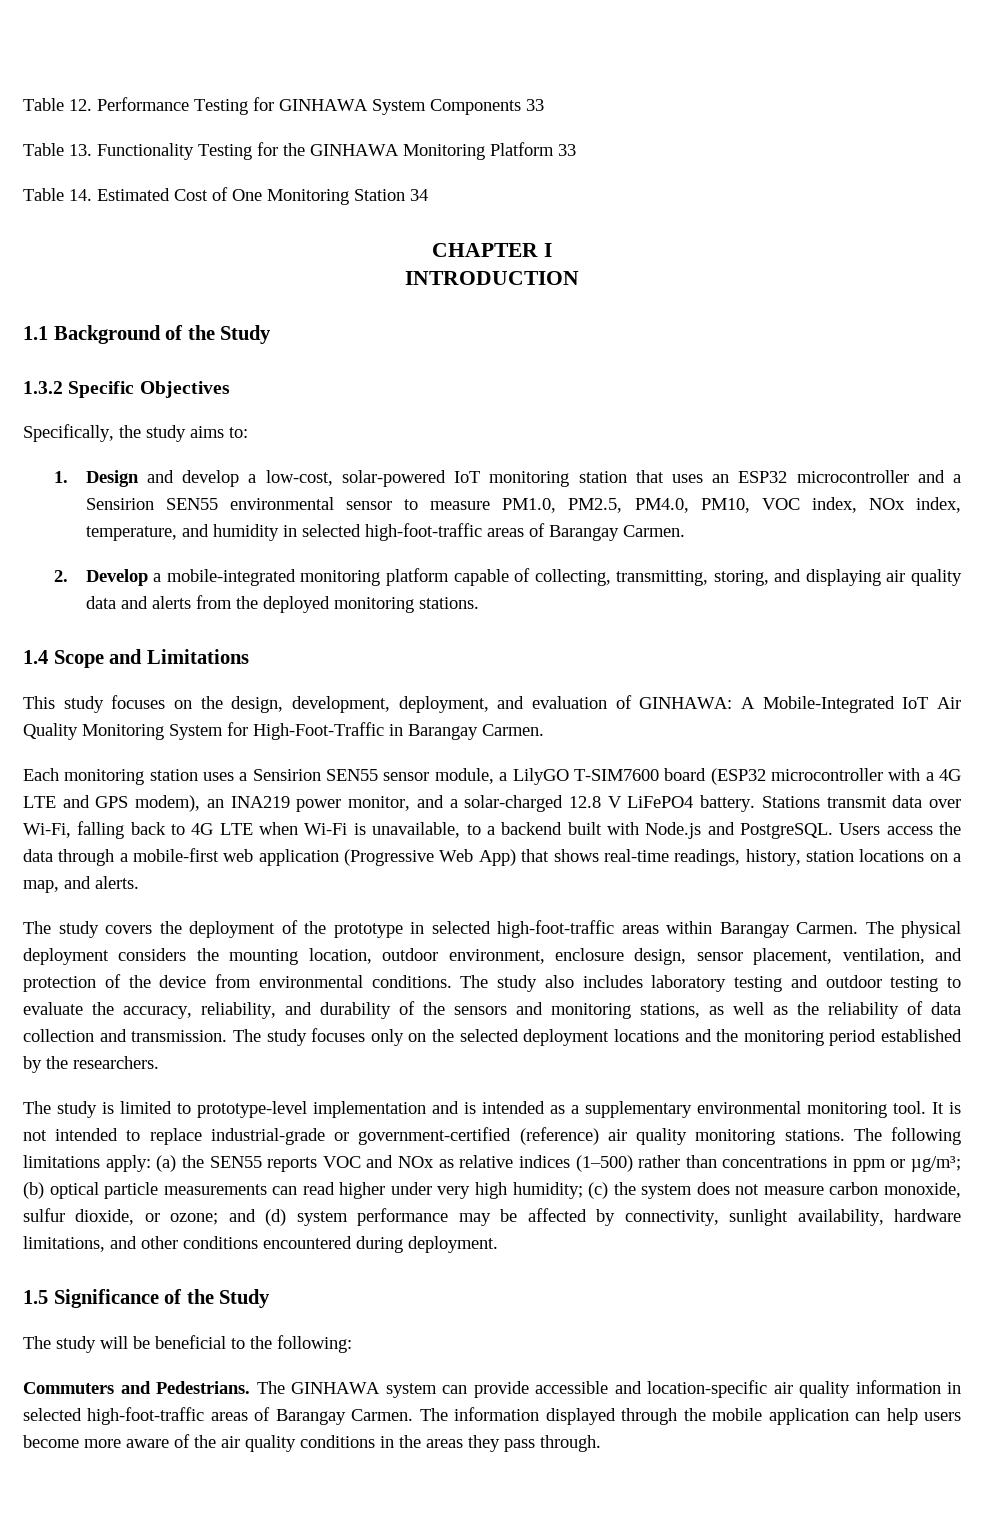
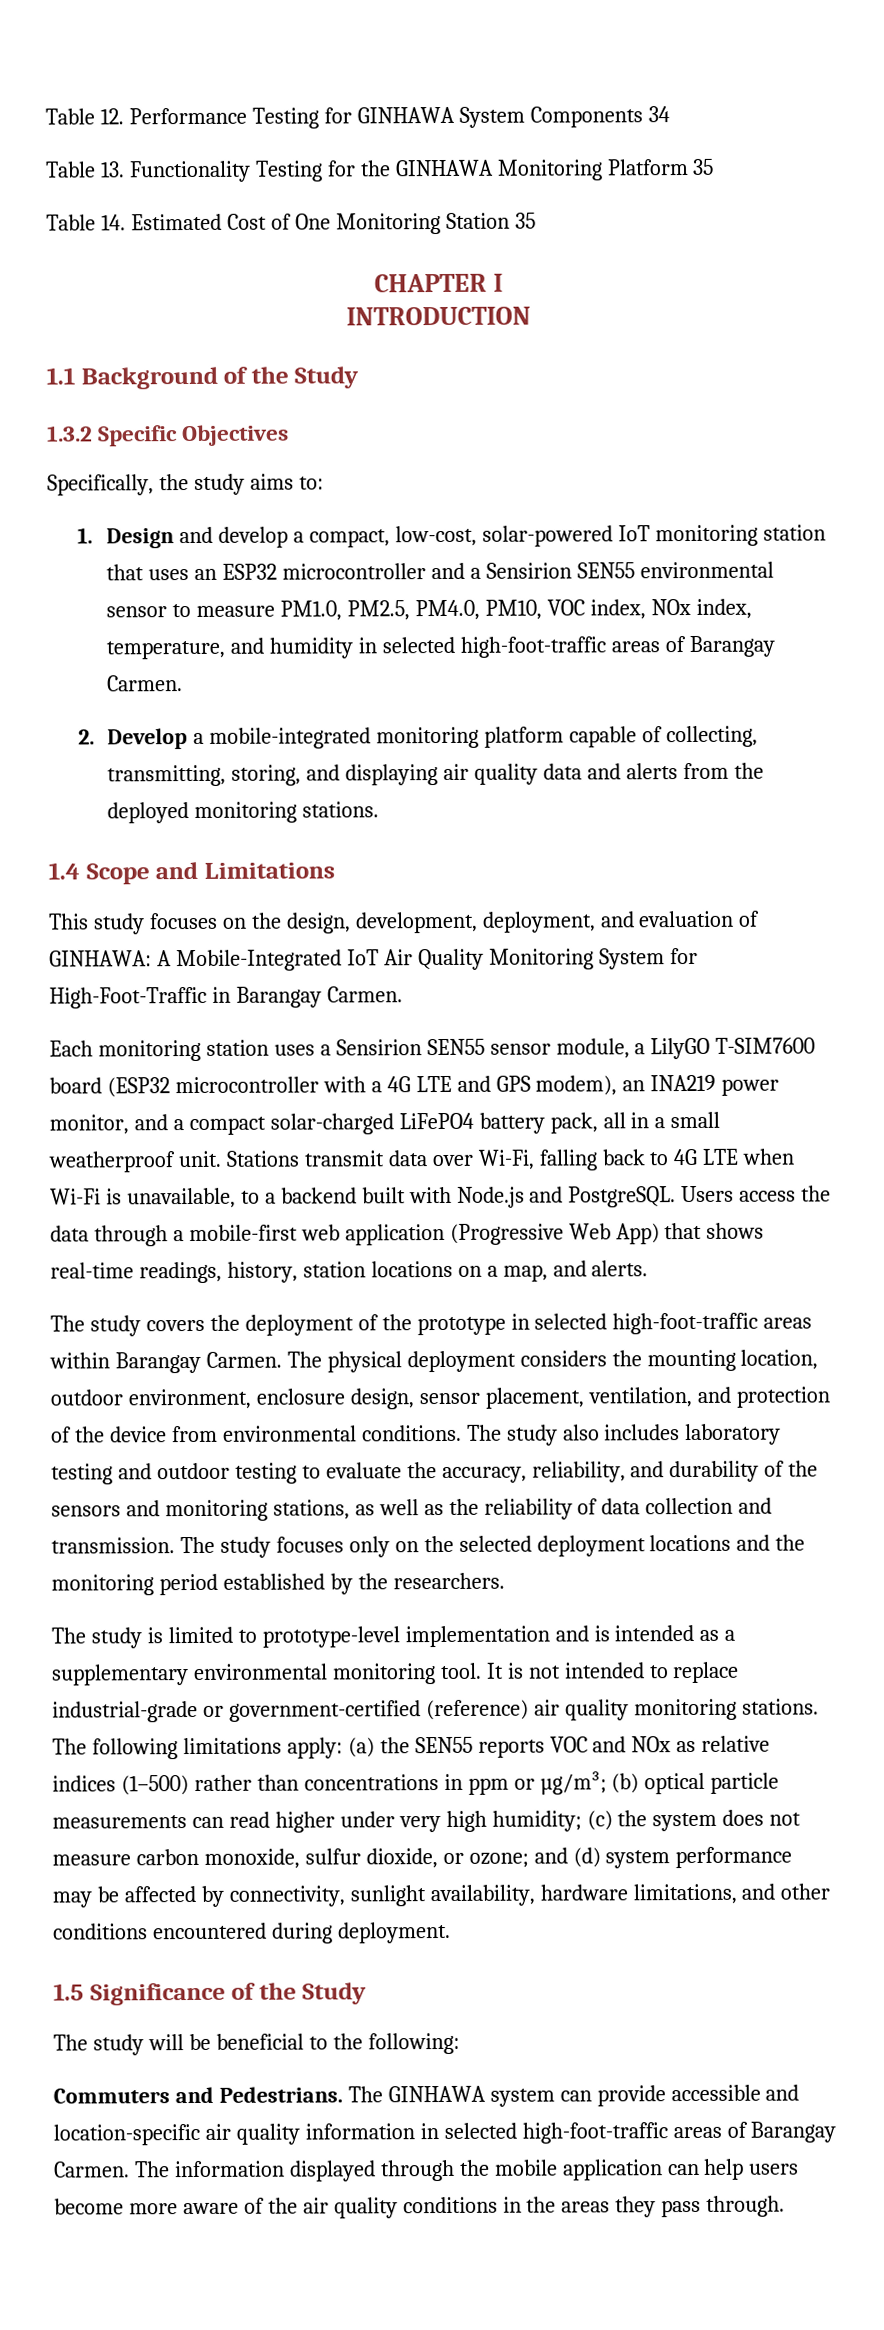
- Table 12. Performance Testing for GINHAWA System Components 33
+ Table 12. Performance Testing for GINHAWA System Components 34
- Table 13. Functionality Testing for the GINHAWA Monitoring Platform 33
+ Table 13. Functionality Testing for the GINHAWA Monitoring Platform 35
- Table 14. Estimated Cost of One Monitoring Station 34
+ Table 14. Estimated Cost of One Monitoring Station 35
- 1. Design and develop a low-cost, solar-powered IoT monitoring station that uses an ESP32 microcontroller and a Sensirion SEN55 environmental sensor to measure PM1.0, PM2.5, PM4.0, PM10, VOC index, NOx index, temperature, and humidity in selected high-foot-traffic areas of Barangay Carmen.
+ 1. Design and develop a compact, low-cost, solar-powered IoT monitoring station that uses an ESP32 microcontroller and a Sensirion SEN55 environmental sensor to measure PM1.0, PM2.5, PM4.0, PM10, VOC index, NOx index, temperature, and humidity in selected high-foot-traffic areas of Barangay Carmen.
- Each monitoring station uses a Sensirion SEN55 sensor module, a LilyGO T-SIM7600 board (ESP32 microcontroller with a 4G LTE and GPS modem), an INA219 power monitor, and a solar-charged 12.8 V LiFePO4 battery.
+ Each monitoring station uses a Sensirion SEN55 sensor module, a LilyGO T-SIM7600 board (ESP32 microcontroller with a 4G LTE and GPS modem), an INA219 power monitor, and a compact solar-charged LiFePO4 battery pack, all in a small weatherproof unit.

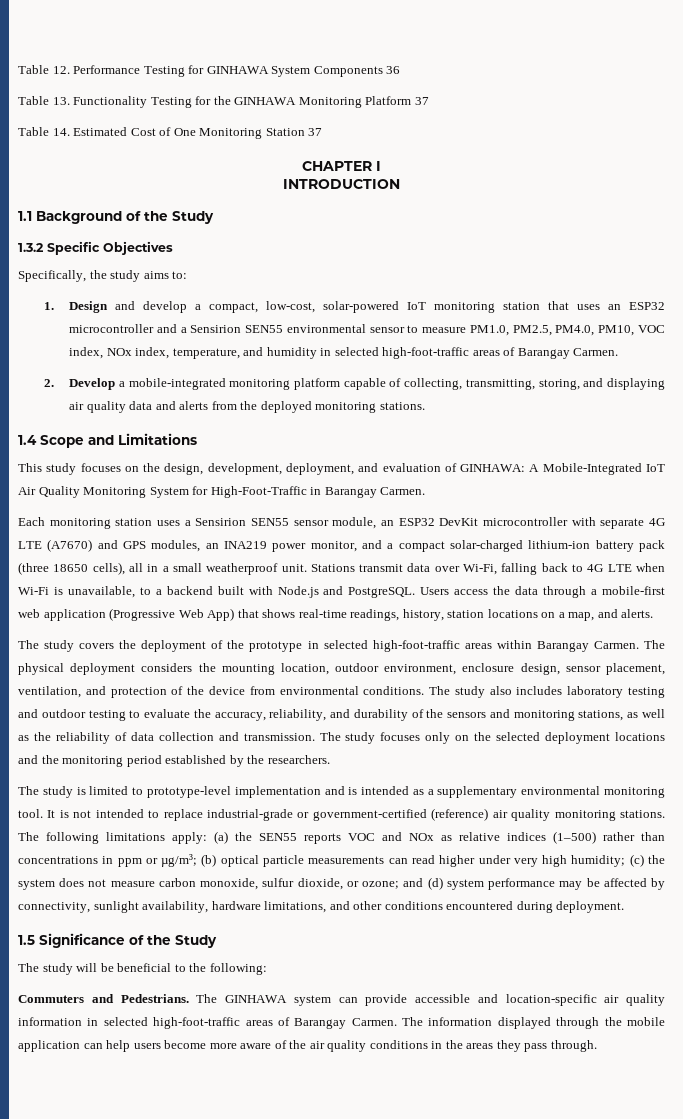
- Table 12. Performance Testing for GINHAWA System Components 34
+ Table 12. Performance Testing for GINHAWA System Components 36
- Table 13. Functionality Testing for the GINHAWA Monitoring Platform 35
+ Table 13. Functionality Testing for the GINHAWA Monitoring Platform 37
- Table 14. Estimated Cost of One Monitoring Station 35
+ Table 14. Estimated Cost of One Monitoring Station 37
- Each monitoring station uses a Sensirion SEN55 sensor module, a LilyGO T-SIM7600 board (ESP32 microcontroller with a 4G LTE and GPS modem), an INA219 power monitor, and a compact solar-charged LiFePO4 battery pack, all in a small weatherproof unit.
+ Each monitoring station uses a Sensirion SEN55 sensor module, an ESP32 DevKit microcontroller with separate 4G LTE (A7670) and GPS modules, an INA219 power monitor, and a compact solar-charged lithium-ion battery pack (three 18650 cells), all in a small weatherproof unit.

